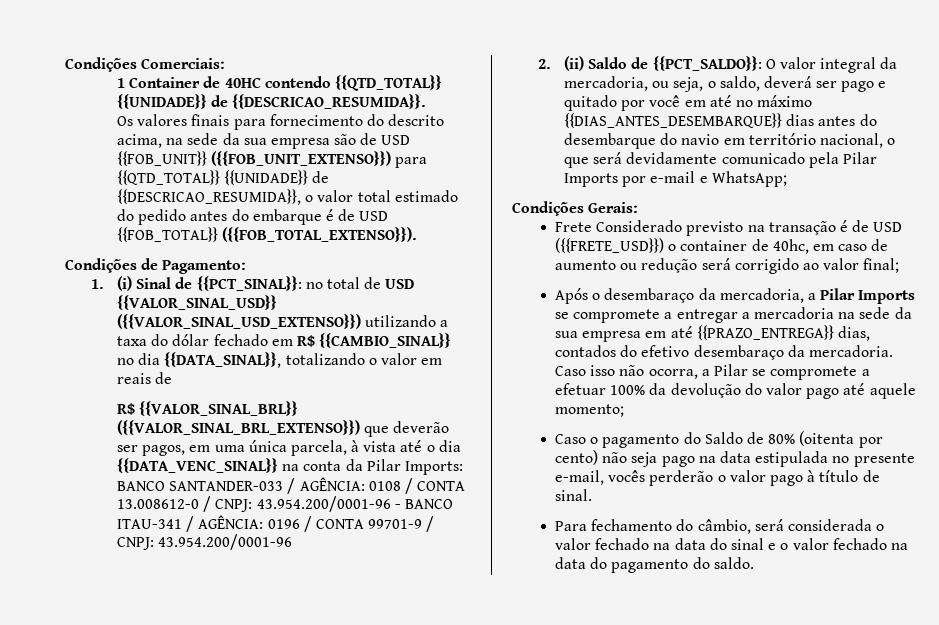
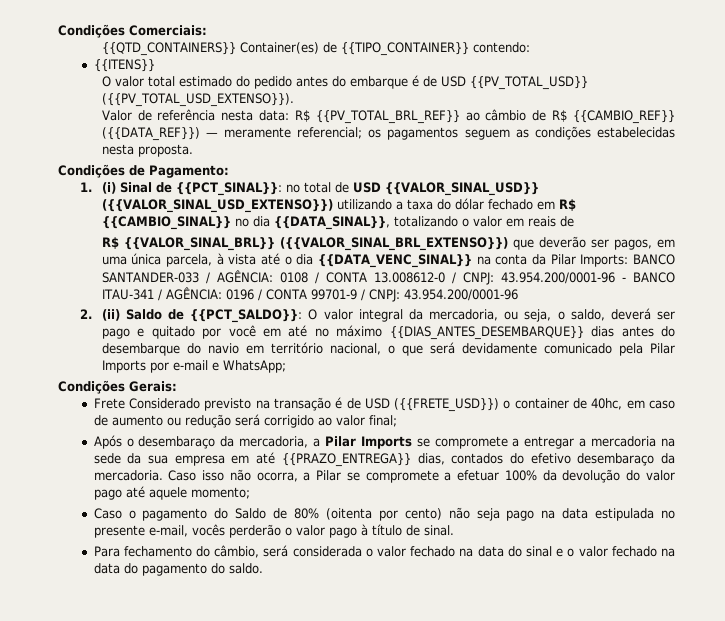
- 1 Container de 40HC contendo {{QTD_TOTAL}} {{UNIDADE}} de {{DESCRICAO_RESUMIDA}}.
- Os valores finais para fornecimento do descrito acima, na sede da sua empresa são de USD {{FOB_UNIT}} ({{FOB_UNIT_EXTENSO}}) para {{QTD_TOTAL}} {{UNIDADE}} de {{DESCRICAO_RESUMIDA}}, o valor total estimado do pedido antes do embarque é de USD {{FOB_TOTAL}} ({{FOB_TOTAL_EXTENSO}}).
+ {{QTD_CONTAINERS}} Container(es) de {{TIPO_CONTAINER}} contendo:
+ {{ITENS}}
+ O valor total estimado do pedido antes do embarque é de USD {{PV_TOTAL_USD}} ({{PV_TOTAL_USD_EXTENSO}}).
+ Valor de referência nesta data: R$ {{PV_TOTAL_BRL_REF}} ao câmbio de R$ {{CAMBIO_REF}} ({{DATA_REF}}) — meramente referencial; os pagamentos seguem as condições estabelecidas nesta proposta.

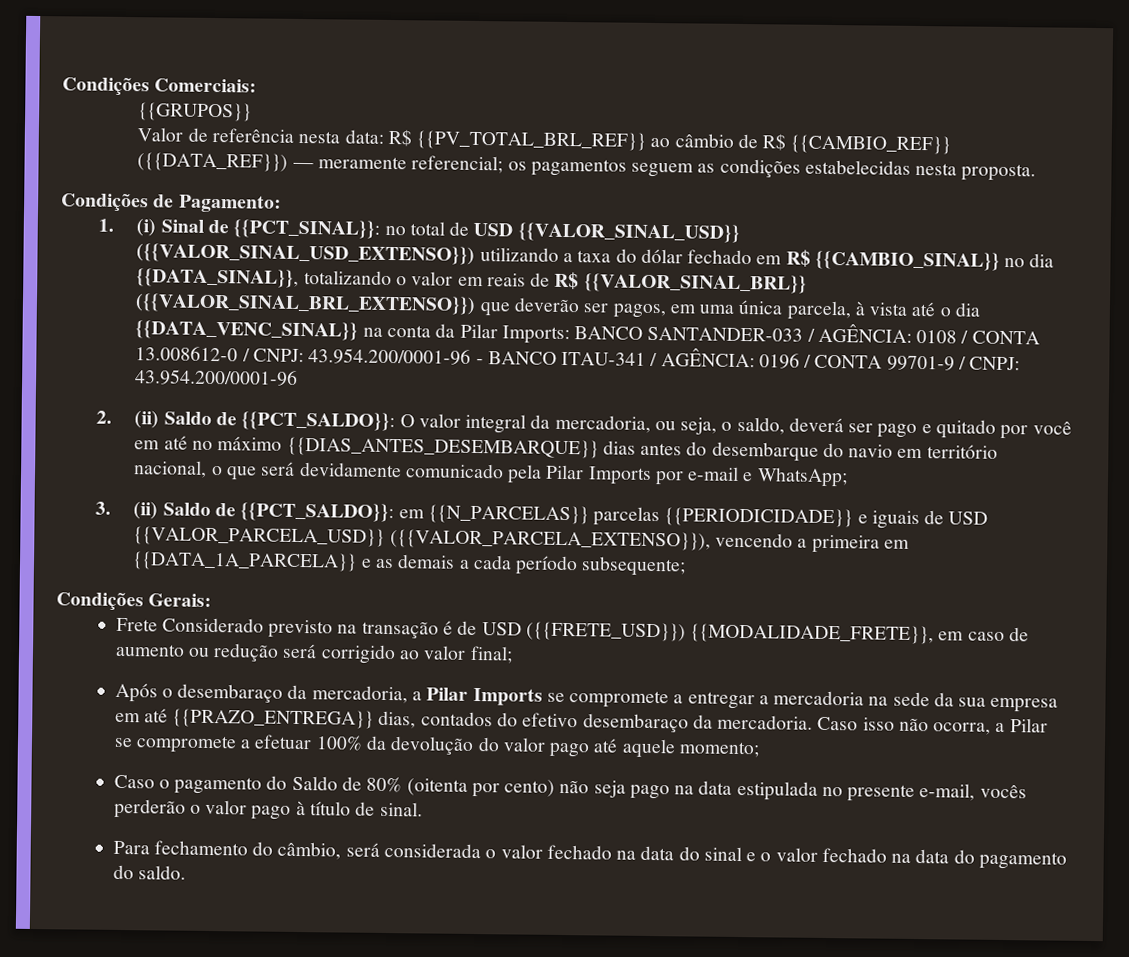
- {{QTD_CONTAINERS}} Container(es) de {{TIPO_CONTAINER}} contendo:
- {{ITENS}}
- O valor total estimado do pedido antes do embarque é de USD {{PV_TOTAL_USD}} ({{PV_TOTAL_USD_EXTENSO}}).
+ {{GRUPOS}}
- no total de USD {{VALOR_SINAL_USD}} ({{VALOR_SINAL_USD_EXTENSO}}) utilizando a taxa do dólar fechado em R$ {{CAMBIO_SINAL}} no dia {{DATA_SINAL}}, totalizando o valor em reais de
- R$ {{VALOR_SINAL_BRL}} ({{VALOR_SINAL_BRL_EXTENSO}}) que deverão ser pagos, em uma única parcela, à vista até o dia {{DATA_VENC_SINAL}} na conta da Pilar Imports:
+ no total de USD {{VALOR_SINAL_USD}} ({{VALOR_SINAL_USD_EXTENSO}}) utilizando a taxa do dólar fechado em R$ {{CAMBIO_SINAL}} no dia {{DATA_SINAL}}, totalizando o valor em reais de R$ {{VALOR_SINAL_BRL}} ({{VALOR_SINAL_BRL_EXTENSO}}) que deverão ser pagos, em uma única parcela, à vista até o dia {{DATA_VENC_SINAL}} na conta da Pilar Imports:
+ 3. (ii) Saldo de {{PCT_SALDO}}: em {{N_PARCELAS}} parcelas {{PERIODICIDADE}} e iguais de USD {{VALOR_PARCELA_USD}} ({{VALOR_PARCELA_EXTENSO}}), vencendo a primeira em {{DATA_1A_PARCELA}} e as demais a cada período subsequente;
- Frete Considerado previsto na transação é de USD ({{FRETE_USD}}) o container de 40hc, em caso de aumento ou redução será corrigido ao valor final;
+ Frete Considerado previsto na transação é de USD ({{FRETE_USD}}) {{MODALIDADE_FRETE}}, em caso de aumento ou redução será corrigido ao valor final;

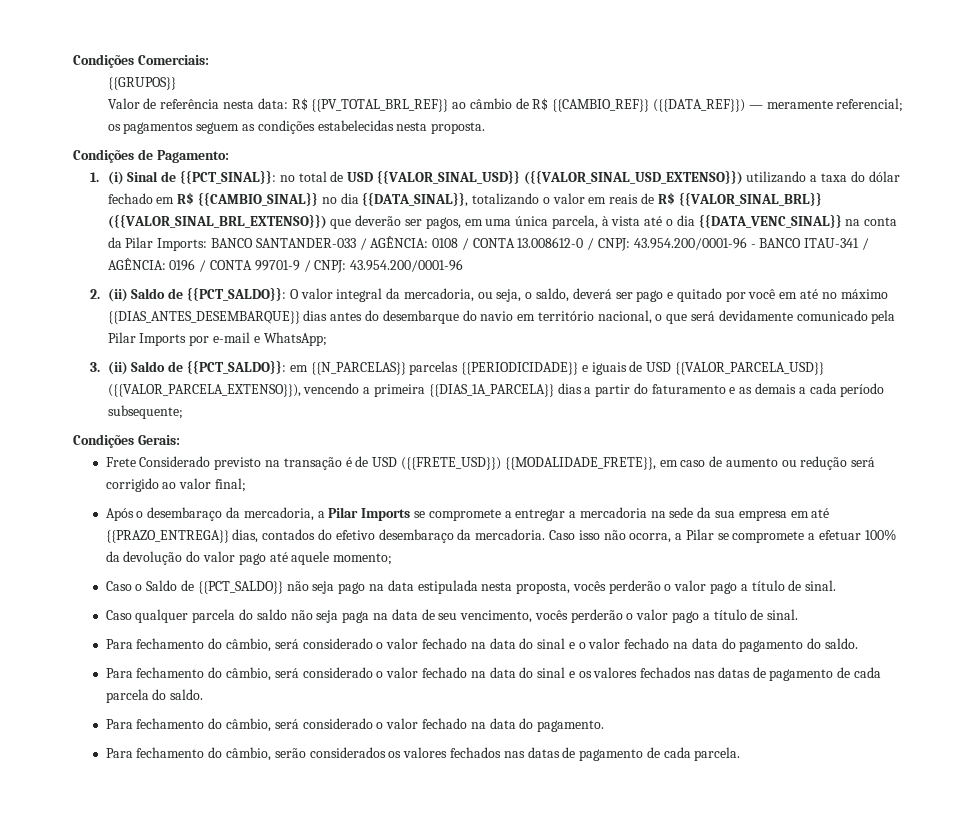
- 3. (ii) Saldo de {{PCT_SALDO}}: em {{N_PARCELAS}} parcelas {{PERIODICIDADE}} e iguais de USD {{VALOR_PARCELA_USD}} ({{VALOR_PARCELA_EXTENSO}}), vencendo a primeira em {{DATA_1A_PARCELA}} e as demais a cada período subsequente;
+ 3. (ii) Saldo de {{PCT_SALDO}}: em {{N_PARCELAS}} parcelas {{PERIODICIDADE}} e iguais de USD {{VALOR_PARCELA_USD}} ({{VALOR_PARCELA_EXTENSO}}), vencendo a primeira {{DIAS_1A_PARCELA}} dias a partir do faturamento e as demais a cada período subsequente;
- Caso o pagamento do Saldo de 80% (oitenta por cento) não seja pago na data estipulada no presente e-mail, vocês perderão o valor pago à título de sinal.
+ Caso o Saldo de {{PCT_SALDO}} não seja pago na data estipulada nesta proposta, vocês perderão o valor pago a título de sinal.
+ Caso qualquer parcela do saldo não seja paga na data de seu vencimento, vocês perderão o valor pago a título de sinal.
- Para fechamento do câmbio, será considerada o valor fechado na data do sinal e o valor fechado na data do pagamento do saldo.
+ Para fechamento do câmbio, será considerado o valor fechado na data do sinal e o valor fechado na data do pagamento do saldo.
+ Para fechamento do câmbio, será considerado o valor fechado na data do sinal e os valores fechados nas datas de pagamento de cada parcela do saldo.
+ Para fechamento do câmbio, será considerado o valor fechado na data do pagamento.
+ Para fechamento do câmbio, serão considerados os valores fechados nas datas de pagamento de cada parcela.

